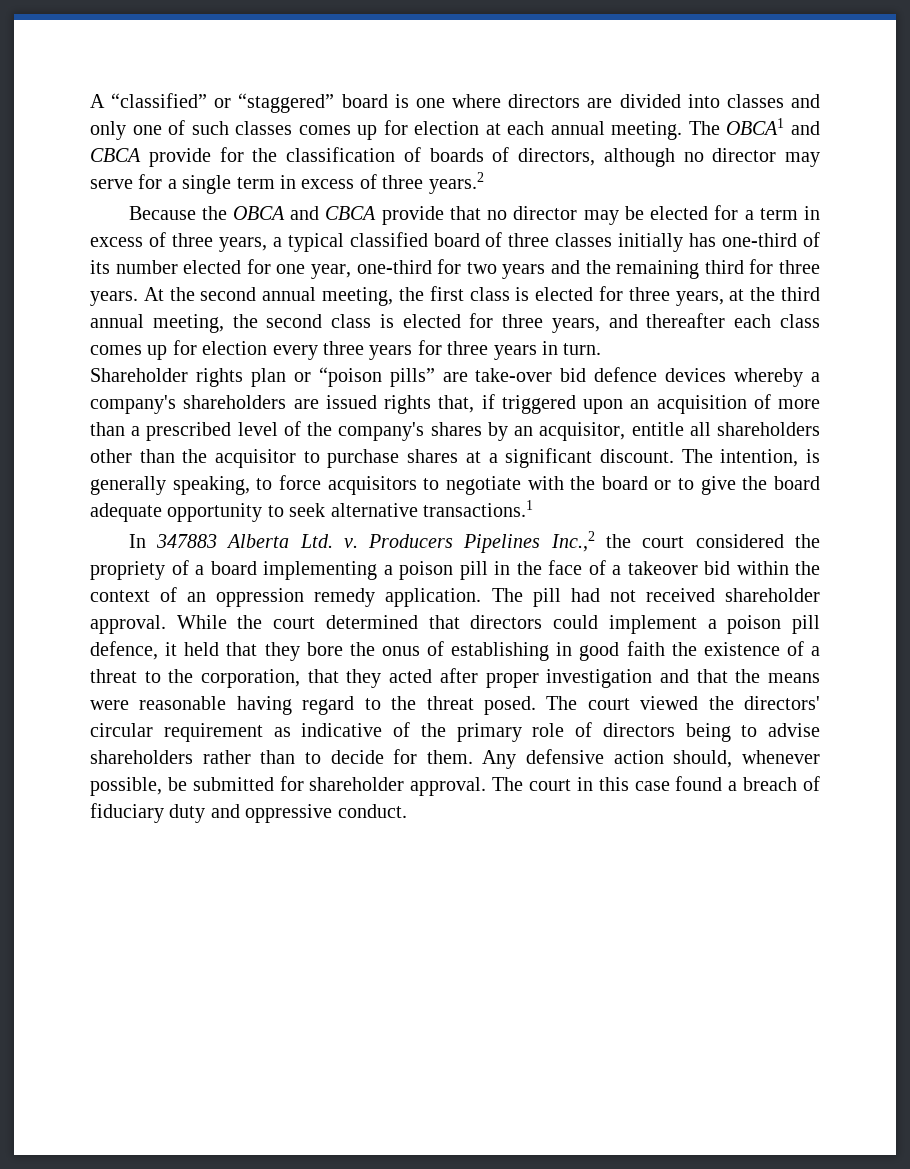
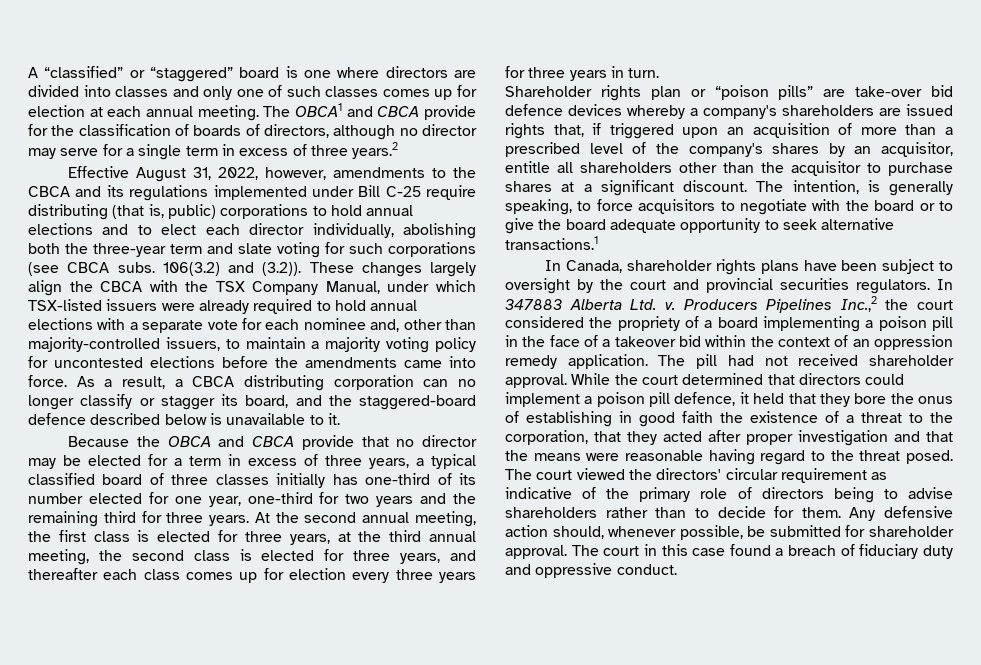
+ Effective August 31, 2022, however, amendments to the CBCA and its regulations implemented under Bill C-25 require distributing (that is, public) corporations to hold annual elections and to elect each director individually, abolishing both the three-year term and slate voting for such corporations (see CBCA subs. 106(3.2) and (3.2)). These changes largely align the CBCA with the TSX Company Manual, under which TSX-listed issuers were already required to hold annual elections with a separate vote for each nominee and, other than majority-controlled issuers, to maintain a majority voting policy for uncontested elections before the amendments came into force. As a result, a CBCA distributing corporation can no longer classify or stagger its board, and the staggered-board defence described below is unavailable to it.
- In 347883 Alberta Ltd. v.
+ In Canada, shareholder rights plans have been subject to oversight by the court and provincial securities regulators. In 347883 Alberta Ltd. v.

